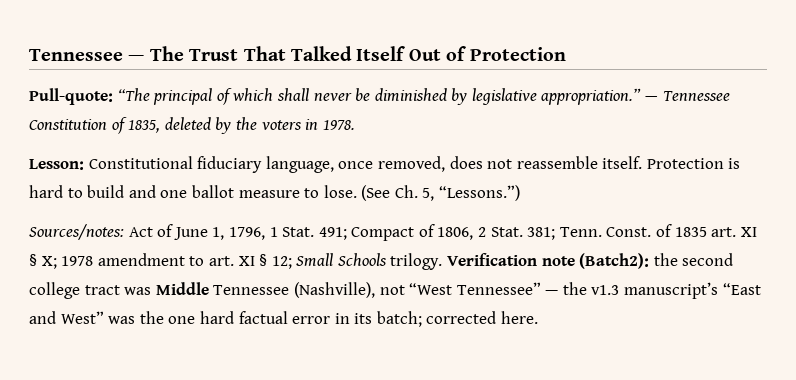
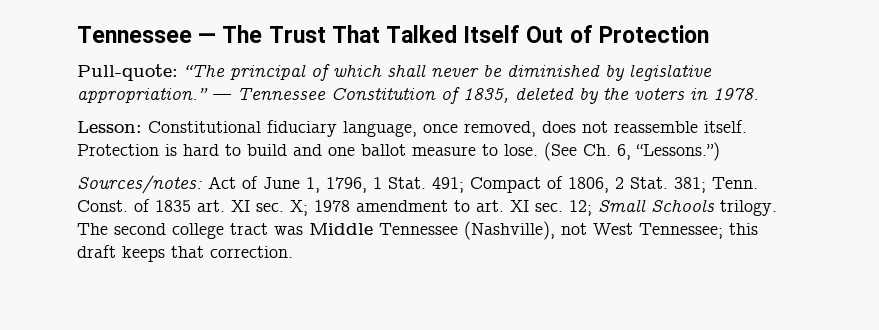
- (See Ch. 5, “Lessons.”)
+ (See Ch. 6, “Lessons.”)
- Const. of 1835 art. XI § X; 1978 amendment to art. XI § 12; Small Schools trilogy.
+ Const. of 1835 art. XI sec. X; 1978 amendment to art. XI sec. 12; Small Schools trilogy.
- Verification note (Batch2): the second college tract was Middle Tennessee (Nashville), not “West Tennessee” — the v1.3 manuscript’s “East and West” was the one hard factual error in its batch; corrected here.
+ The second college tract was Middle Tennessee (Nashville), not West Tennessee; this draft keeps that correction.

